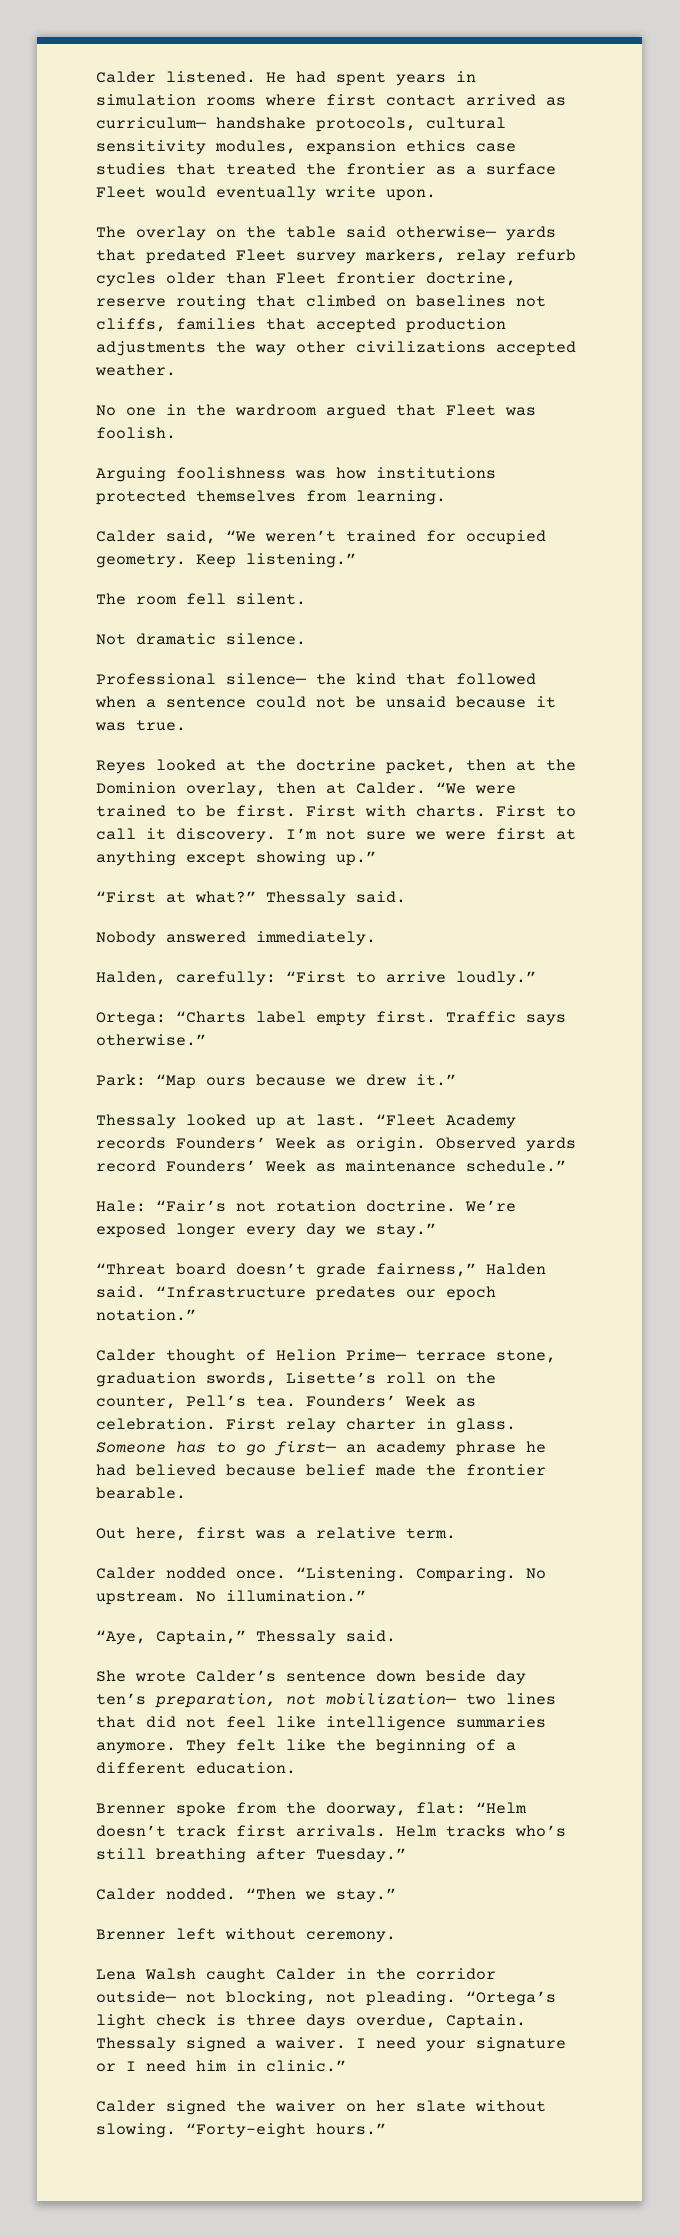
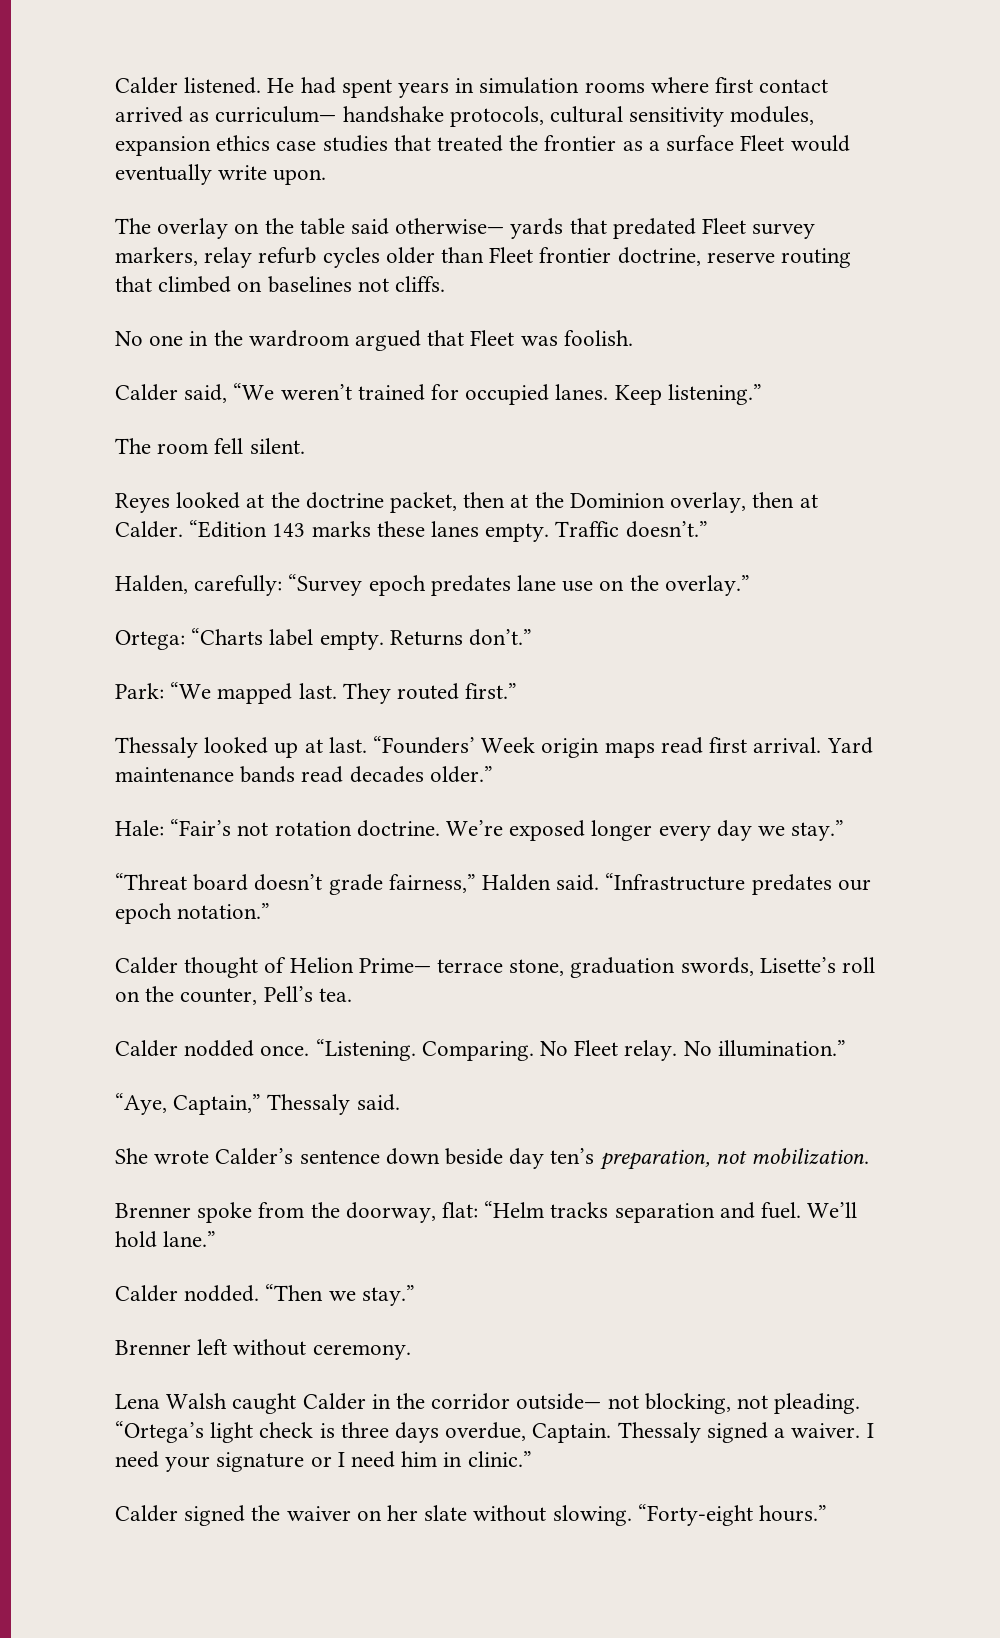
- The overlay on the table said otherwise— yards that predated Fleet survey markers, relay refurb cycles older than Fleet frontier doctrine, reserve routing that climbed on baselines not cliffs, families that accepted production adjustments the way other civilizations accepted weather.
+ The overlay on the table said otherwise— yards that predated Fleet survey markers, relay refurb cycles older than Fleet frontier doctrine, reserve routing that climbed on baselines not cliffs.
- Arguing foolishness was how institutions protected themselves from learning.
- Calder said, “We weren’t trained for occupied geometry.
+ Calder said, “We weren’t trained for occupied lanes.
- Not dramatic silence.
- Professional silence— the kind that followed when a sentence could not be unsaid because it was true.
- “We were trained to be first. First with charts. First to call it discovery. I’m not sure we were first at anything except showing up.”
- “First at what?” Thessaly said.
- Nobody answered immediately.
- Halden, carefully: “First to arrive loudly.”
- Ortega: “Charts label empty first. Traffic says otherwise.”
- Park: “Map ours because we drew it.”
+ “Edition 143 marks these lanes empty. Traffic doesn’t.”
+ Halden, carefully: “Survey epoch predates lane use on the overlay.”
+ Ortega: “Charts label empty. Returns don’t.”
+ Park: “We mapped last. They routed first.”
- “Fleet Academy records Founders’ Week as origin. Observed yards record Founders’ Week as maintenance schedule.”
+ “Founders’ Week origin maps read first arrival. Yard maintenance bands read decades older.”
- Founders’ Week as celebration. First relay charter in glass. Someone has to go first— an academy phrase he had believed because belief made the frontier bearable.
- Out here, first was a relative term.
- No upstream.
+ No Fleet relay.
- She wrote Calder’s sentence down beside day ten’s preparation, not mobilization— two lines that did not feel like intelligence summaries anymore. They felt like the beginning of a different education.
+ She wrote Calder’s sentence down beside day ten’s preparation, not mobilization.
- Brenner spoke from the doorway, flat: “Helm doesn’t track first arrivals. Helm tracks who’s still breathing after Tuesday.”
+ Brenner spoke from the doorway, flat: “Helm tracks separation and fuel. We’ll hold lane.”

